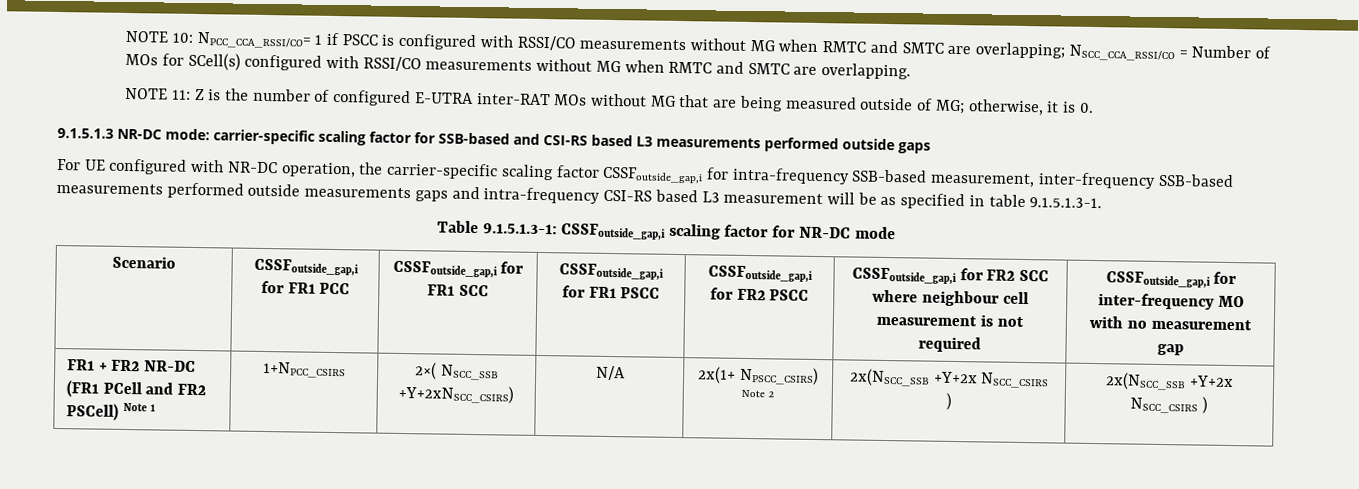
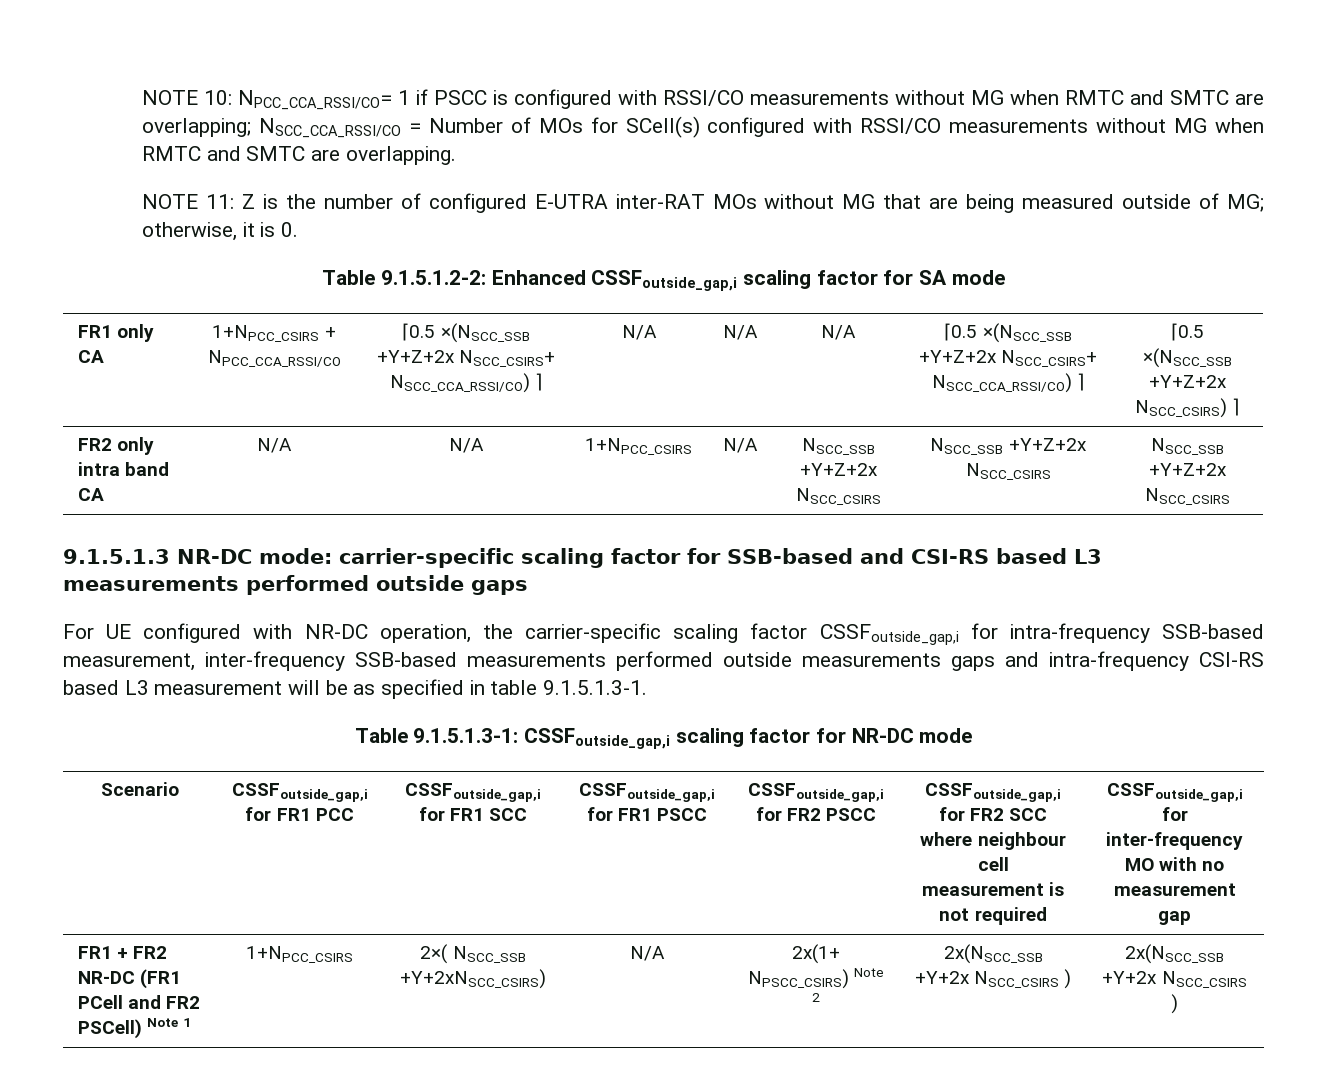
+ Table 9.1.5.1.2-2: Enhanced CSSFoutside_gap,i scaling factor for SA mode
+ FR1 only CA | 1+NPCC_CSIRS + NPCC_CCA_RSSI/CO | ⌈0.5 ×(NSCC_SSB +Y+Z+2x NSCC_CSIRS+ NSCC_CCA_RSSI/CO) ⌉ | N/A | N/A | N/A | ⌈0.5 ×(NSCC_SSB +Y+Z+2x NSCC_CSIRS+ NSCC_CCA_RSSI/CO) ⌉ | ⌈0.5 ×(NSCC_SSB +Y+Z+2x NSCC_CSIRS) ⌉
+ FR2 only intra band CA | N/A | N/A | 1+NPCC_CSIRS | N/A | NSCC_SSB +Y+Z+2x NSCC_CSIRS | NSCC_SSB +Y+Z+2x NSCC_CSIRS | NSCC_SSB +Y+Z+2x NSCC_CSIRS

